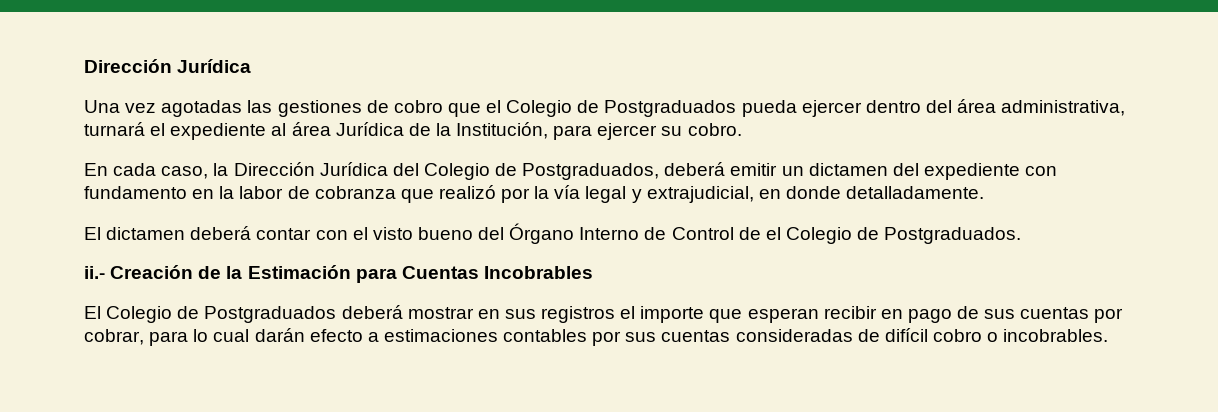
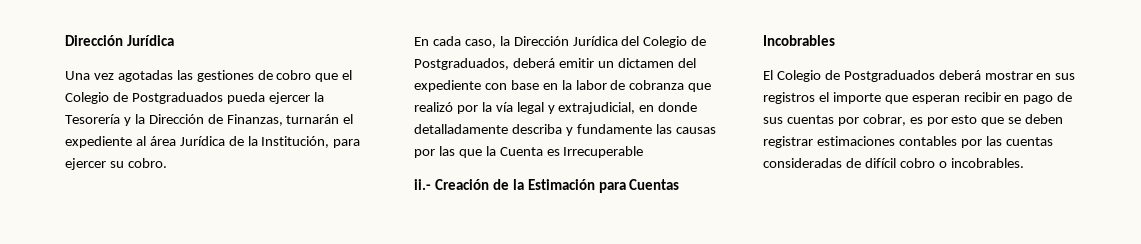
- Una vez agotadas las gestiones de cobro que el Colegio de Postgraduados pueda ejercer dentro del área administrativa, turnará el expediente al área Jurídica de la Institución, para ejercer su cobro.
+ Una vez agotadas las gestiones de cobro que el Colegio de Postgraduados pueda ejercer la Tesorería y la Dirección de Finanzas, turnarán el expediente al área Jurídica de la Institución, para ejercer su cobro.
- En cada caso, la Dirección Jurídica del Colegio de Postgraduados, deberá emitir un dictamen del expediente con fundamento en la labor de cobranza que realizó por la vía legal y extrajudicial, en donde detalladamente.
- El dictamen deberá contar con el visto bueno del Órgano Interno de Control de el Colegio de Postgraduados.
+ En cada caso, la Dirección Jurídica del Colegio de Postgraduados, deberá emitir un dictamen del expediente con base en la labor de cobranza que realizó por la vía legal y extrajudicial, en donde detalladamente describa y fundamente las causas por las que la Cuenta es Irrecuperable
- El Colegio de Postgraduados deberá mostrar en sus registros el importe que esperan recibir en pago de sus cuentas por cobrar, para lo cual darán efecto a estimaciones contables por sus cuentas consideradas de difícil cobro o incobrables.
+ El Colegio de Postgraduados deberá mostrar en sus registros el importe que esperan recibir en pago de sus cuentas por cobrar, es por esto que se deben registrar estimaciones contables por las cuentas consideradas de difícil cobro o incobrables.

